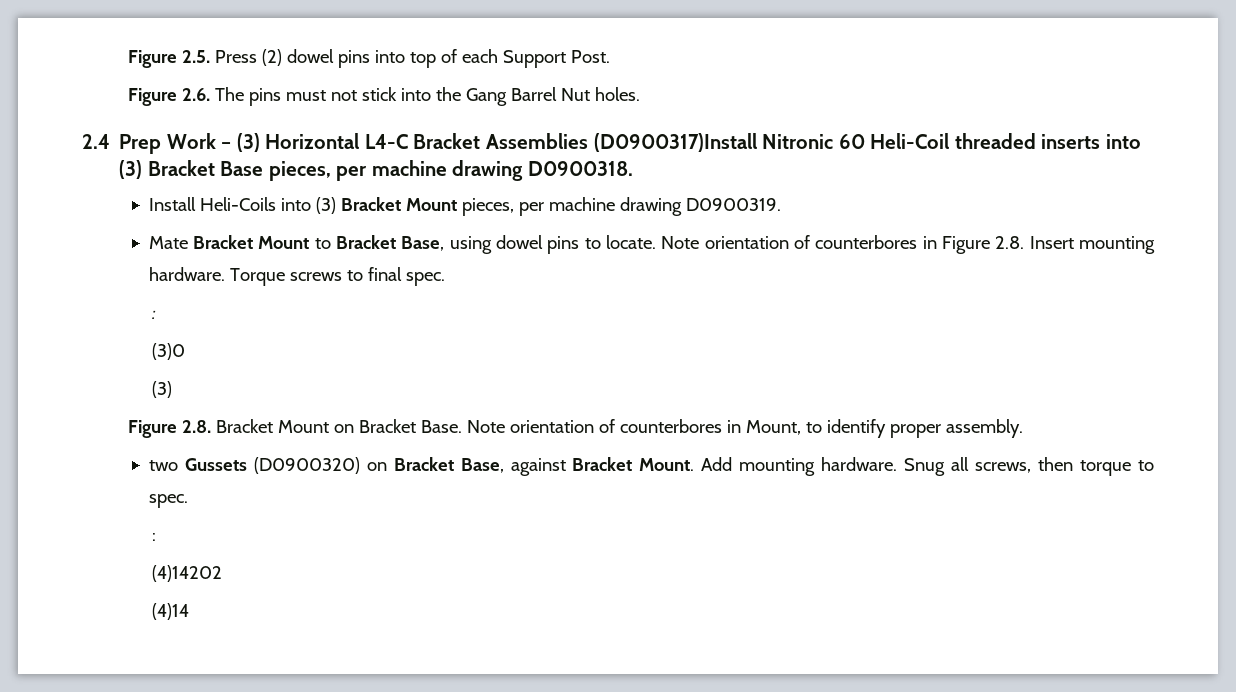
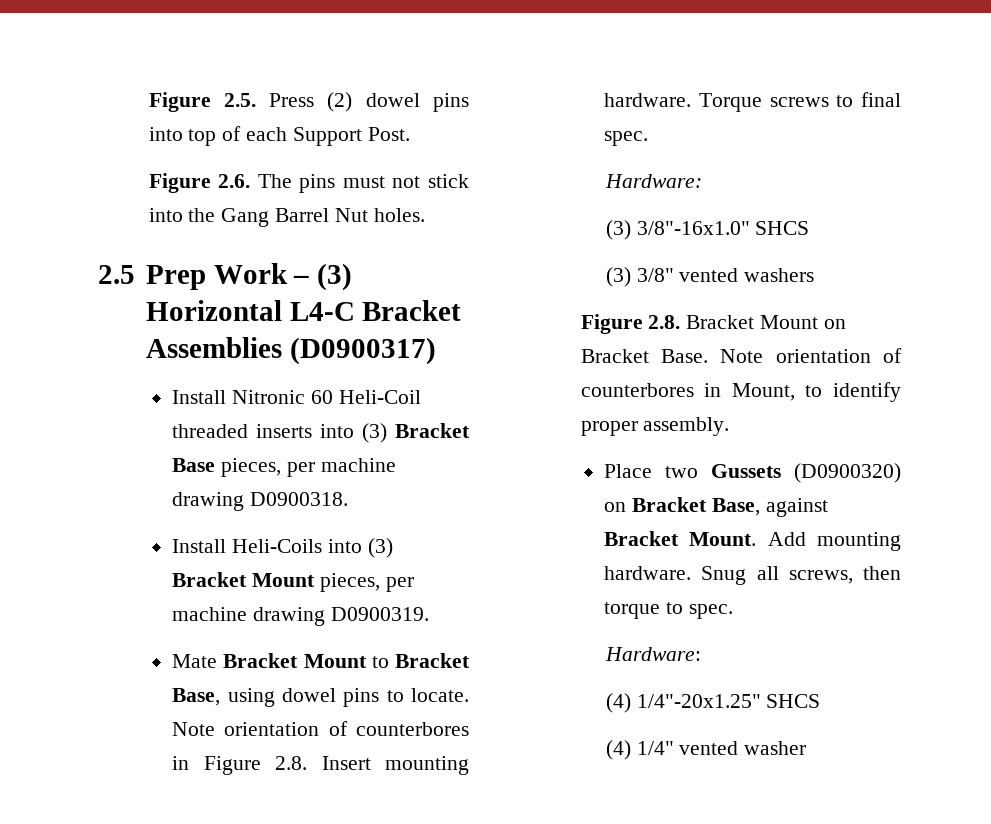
- 2.4 Prep Work – (3) Horizontal L4-C Bracket Assemblies (D0900317)Install Nitronic 60 Heli-Coil threaded inserts into (3) Bracket Base pieces, per machine drawing D0900318.
+ 2.5 Prep Work – (3) Horizontal L4-C Bracket Assemblies (D0900317)
+ Install Nitronic 60 Heli-Coil threaded inserts into (3) Bracket Base pieces, per machine drawing D0900318.
  Torque screws to final spec.
- :
- (3)0
- (3)
+ Hardware:
+ (3) 3/8"-16x1.0" SHCS
+ (3) 3/8" vented washers
- two Gussets (D0900320) on Bracket Base, against Bracket Mount.
+ Place two Gussets (D0900320) on Bracket Base, against Bracket Mount.
  Snug all screws, then torque to spec.
- :
- (4)14202
- (4)14
+ Hardware:
+ (4) 1/4"-20x1.25" SHCS
+ (4) 1/4" vented washer

